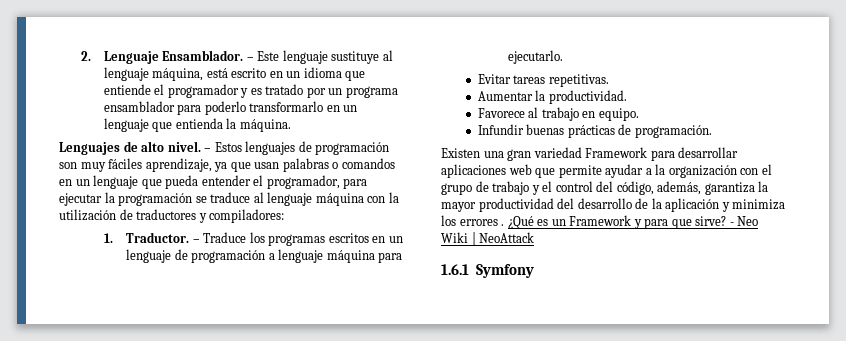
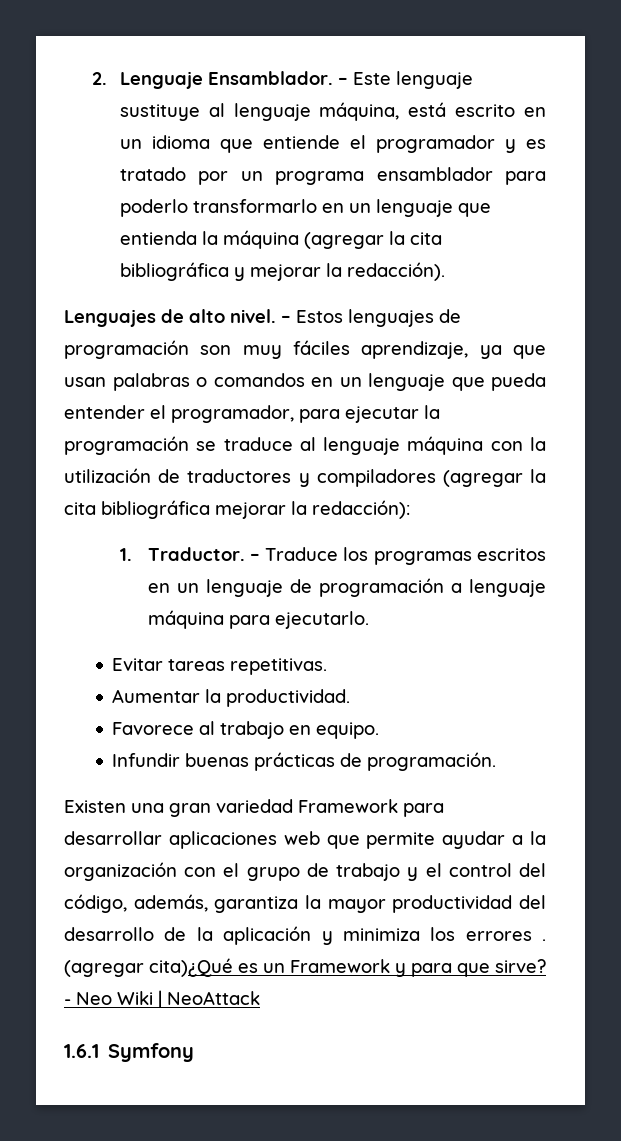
- – Este lenguaje sustituye al lenguaje máquina, está escrito en un idioma que entiende el programador y es tratado por un programa ensamblador para poderlo transformarlo en un lenguaje que entienda la máquina.
+ – Este lenguaje sustituye al lenguaje máquina, está escrito en un idioma que entiende el programador y es tratado por un programa ensamblador para poderlo transformarlo en un lenguaje que entienda la máquina (agregar la cita bibliográfica y mejorar la redacción).
- – Estos lenguajes de programación son muy fáciles aprendizaje, ya que usan palabras o comandos en un lenguaje que pueda entender el programador, para ejecutar la programación se traduce al lenguaje máquina con la utilización de traductores y compiladores:
+ – Estos lenguajes de programación son muy fáciles aprendizaje, ya que usan palabras o comandos en un lenguaje que pueda entender el programador, para ejecutar la programación se traduce al lenguaje máquina con la utilización de traductores y compiladores (agregar la cita bibliográfica mejorar la redacción):
- ¿Qué es un Framework y para que sirve?
+ (agregar cita)¿Qué es un Framework y para que sirve?

